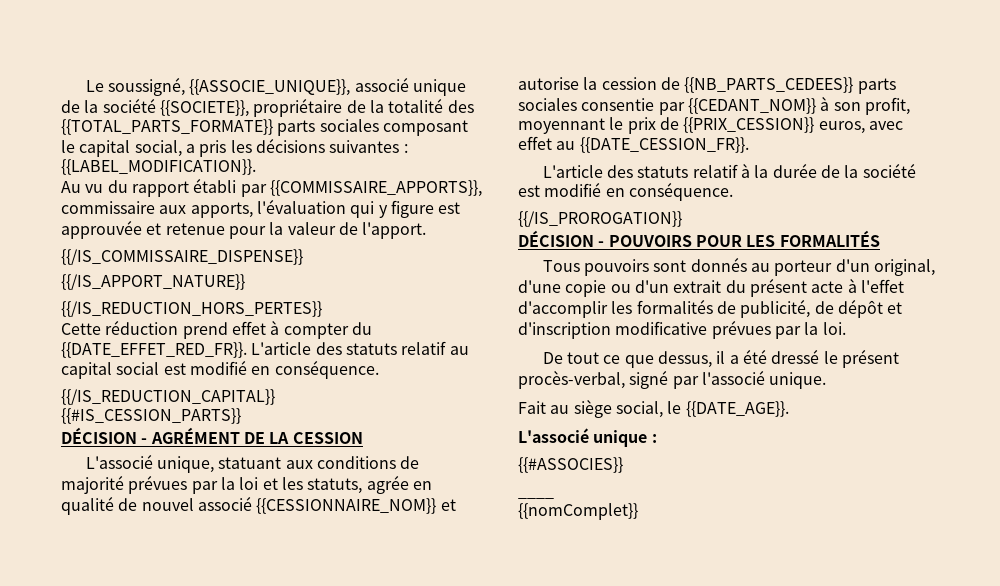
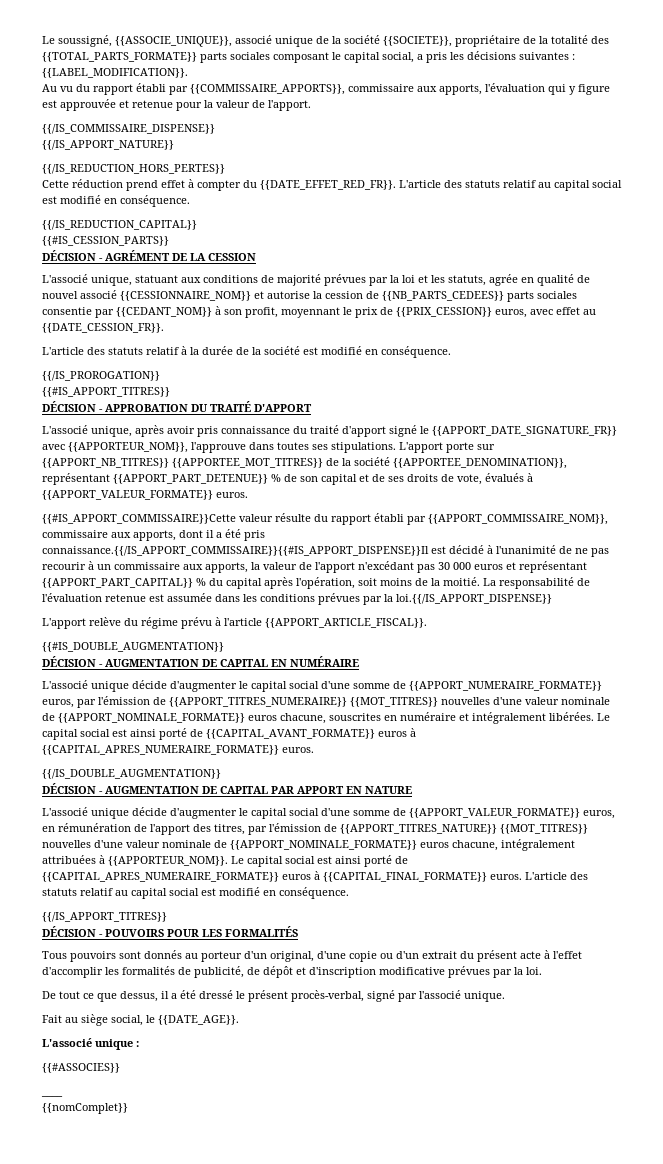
+ {{#IS_APPORT_TITRES}}
+ DÉCISION - APPROBATION DU TRAITÉ D'APPORT
+ L'associé unique, après avoir pris connaissance du traité d'apport signé le {{APPORT_DATE_SIGNATURE_FR}} avec {{APPORTEUR_NOM}}, l'approuve dans toutes ses stipulations. L'apport porte sur {{APPORT_NB_TITRES}} {{APPORTEE_MOT_TITRES}} de la société {{APPORTEE_DENOMINATION}}, représentant {{APPORT_PART_DETENUE}} % de son capital et de ses droits de vote, évalués à {{APPORT_VALEUR_FORMATE}} euros.
+ {{#IS_APPORT_COMMISSAIRE}}Cette valeur résulte du rapport établi par {{APPORT_COMMISSAIRE_NOM}}, commissaire aux apports, dont il a été pris connaissance.{{/IS_APPORT_COMMISSAIRE}}{{#IS_APPORT_DISPENSE}}Il est décidé à l'unanimité de ne pas recourir à un commissaire aux apports, la valeur de l'apport n'excédant pas 30 000 euros et représentant {{APPORT_PART_CAPITAL}} % du capital après l'opération, soit moins de la moitié. La responsabilité de l'évaluation retenue est assumée dans les conditions prévues par la loi.{{/IS_APPORT_DISPENSE}}
+ L'apport relève du régime prévu à l'article {{APPORT_ARTICLE_FISCAL}}.
+ {{#IS_DOUBLE_AUGMENTATION}}
+ DÉCISION - AUGMENTATION DE CAPITAL EN NUMÉRAIRE
+ L'associé unique décide d'augmenter le capital social d'une somme de {{APPORT_NUMERAIRE_FORMATE}} euros, par l'émission de {{APPORT_TITRES_NUMERAIRE}} {{MOT_TITRES}} nouvelles d'une valeur nominale de {{APPORT_NOMINALE_FORMATE}} euros chacune, souscrites en numéraire et intégralement libérées. Le capital social est ainsi porté de {{CAPITAL_AVANT_FORMATE}} euros à {{CAPITAL_APRES_NUMERAIRE_FORMATE}} euros.
+ {{/IS_DOUBLE_AUGMENTATION}}
+ DÉCISION - AUGMENTATION DE CAPITAL PAR APPORT EN NATURE
+ L'associé unique décide d'augmenter le capital social d'une somme de {{APPORT_VALEUR_FORMATE}} euros, en rémunération de l'apport des titres, par l'émission de {{APPORT_TITRES_NATURE}} {{MOT_TITRES}} nouvelles d'une valeur nominale de {{APPORT_NOMINALE_FORMATE}} euros chacune, intégralement attribuées à {{APPORTEUR_NOM}}. Le capital social est ainsi porté de {{CAPITAL_APRES_NUMERAIRE_FORMATE}} euros à {{CAPITAL_FINAL_FORMATE}} euros. L'article des statuts relatif au capital social est modifié en conséquence.
+ {{/IS_APPORT_TITRES}}

